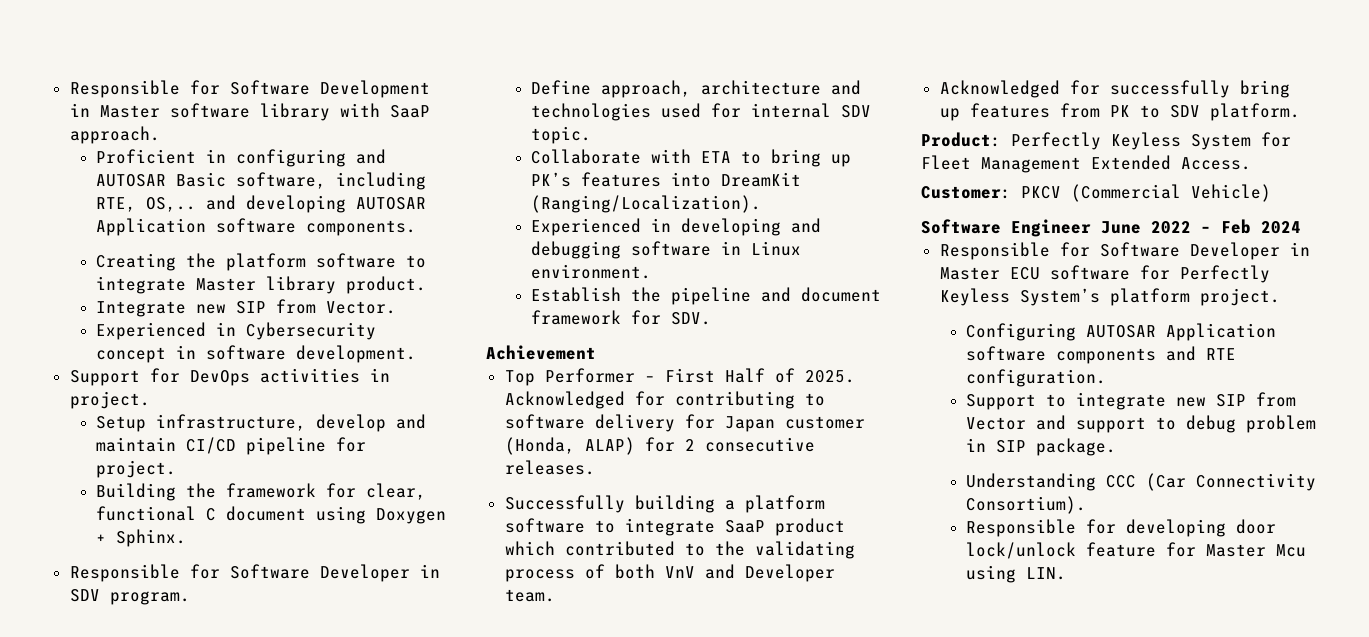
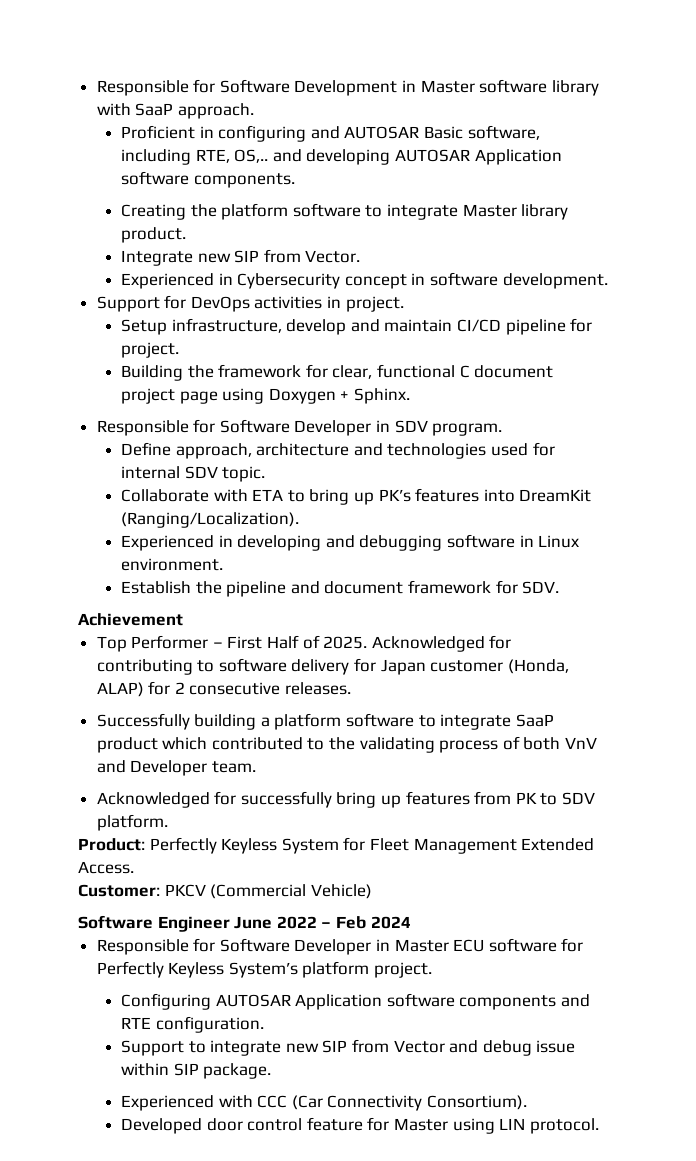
- Building the framework for clear, functional C document using Doxygen + Sphinx.
+ Building the framework for clear, functional C document project page using Doxygen + Sphinx.
- Support to integrate new SIP from Vector and support to debug problem in SIP package.
+ Support to integrate new SIP from Vector and debug issue within SIP package.
- Understanding CCC (Car Connectivity Consortium).
+ Experienced with CCC (Car Connectivity Consortium).
- Responsible for developing door lock/unlock feature for Master Mcu using LIN.
+ Developed door control feature for Master using LIN protocol.

